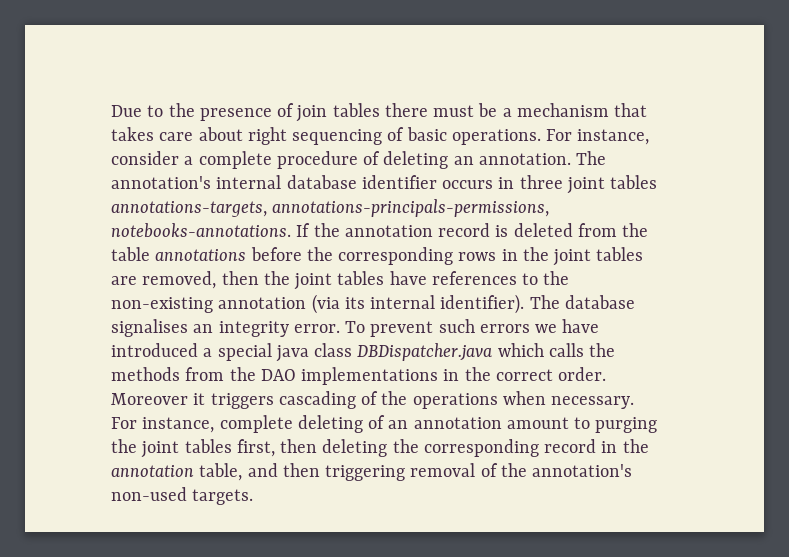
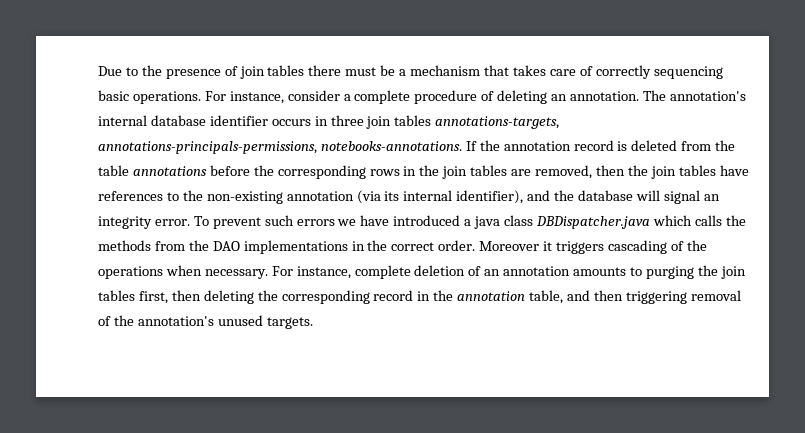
- Due to the presence of join tables there must be a mechanism that takes care about right sequencing of basic operations.
+ Due to the presence of join tables there must be a mechanism that takes care of correctly sequencing basic operations.
- The annotation's internal database identifier occurs in three joint tables annotations-targets, annotations-principals-permissions, notebooks-annotations.
+ The annotation's internal database identifier occurs in three join tables annotations-targets, annotations-principals-permissions, notebooks-annotations.
- If the annotation record is deleted from the table annotations before the corresponding rows in the joint tables are removed, then the joint tables have references to the non-existing annotation (via its internal identifier). The database signalises an integrity error.
+ If the annotation record is deleted from the table annotations before the corresponding rows in the join tables are removed, then the join tables have references to the non-existing annotation (via its internal identifier), and the database will signal an integrity error.
- To prevent such errors we have introduced a special java class DBDispatcher.java which calls the methods from the DAO implementations in the correct order.
+ To prevent such errors we have introduced a java class DBDispatcher.java which calls the methods from the DAO implementations in the correct order.
- For instance, complete deleting of an annotation amount to purging the joint tables first, then deleting the corresponding record in the annotation table, and then triggering removal of the annotation's non-used targets.
+ For instance, complete deletion of an annotation amounts to purging the join tables first, then deleting the corresponding record in the annotation table, and then triggering removal of the annotation's unused targets.

